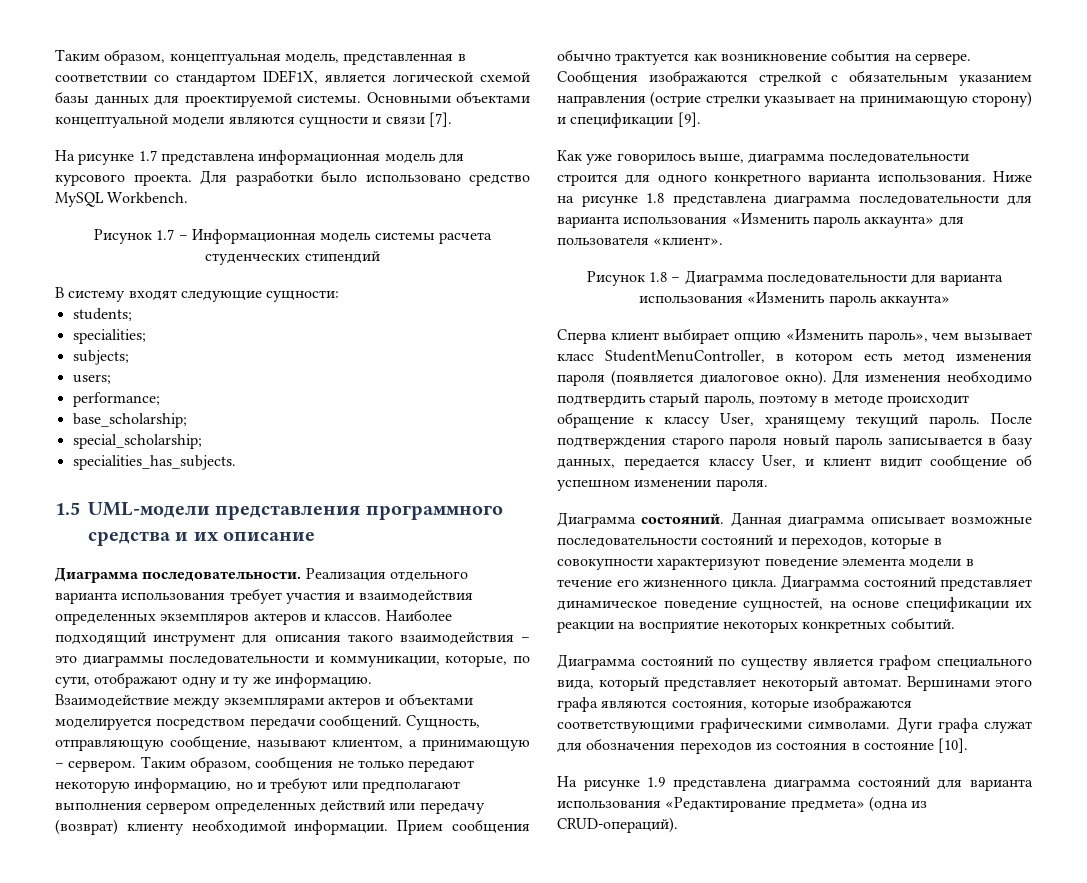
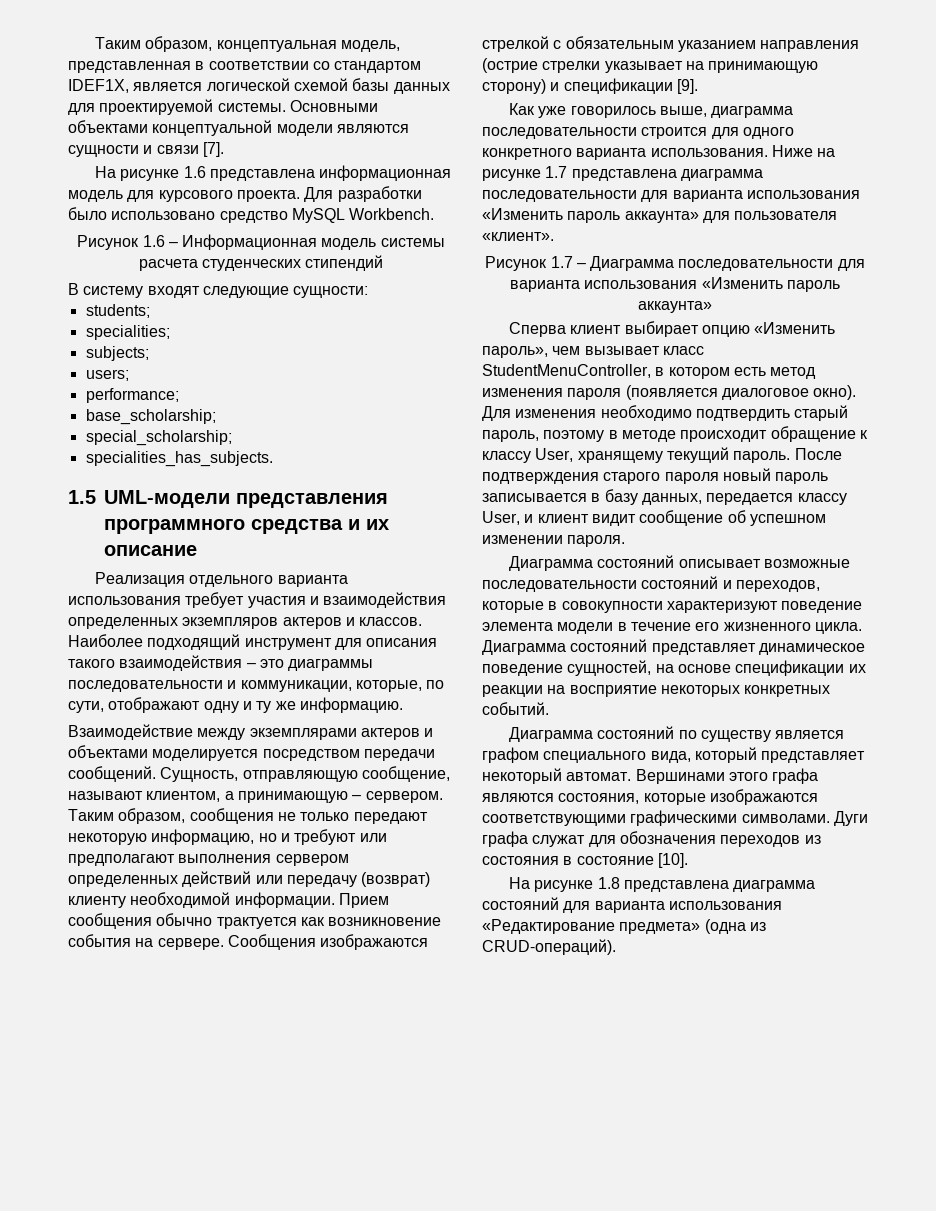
- На рисунке 1.7 представлена информационная модель для курсового проекта.
+ На рисунке 1.6 представлена информационная модель для курсового проекта.
- Рисунок 1.7 – Информационная модель системы расчета студенческих стипендий
+ Рисунок 1.6 – Информационная модель системы расчета студенческих стипендий
- Диаграмма последовательности.
- Ниже на рисунке 1.8 представлена диаграмма последовательности для варианта использования «Изменить пароль аккаунта» для пользователя «клиент».
+ Ниже на рисунке 1.7 представлена диаграмма последовательности для варианта использования «Изменить пароль аккаунта» для пользователя «клиент».
- Рисунок 1.8 – Диаграмма последовательности для варианта использования «Изменить пароль аккаунта»
+ Рисунок 1.7 – Диаграмма последовательности для варианта использования «Изменить пароль аккаунта»
- Диаграмма состояний. Данная диаграмма описывает возможные последовательности состояний и переходов, которые в совокупности характеризуют поведение элемента модели в течение его жизненного цикла.
+ Диаграмма состояний описывает возможные последовательности состояний и переходов, которые в совокупности характеризуют поведение элемента модели в течение его жизненного цикла.
- На рисунке 1.9 представлена диаграмма состояний для варианта использования «Редактирование предмета» (одна из CRUD-операций).
+ На рисунке 1.8 представлена диаграмма состояний для варианта использования «Редактирование предмета» (одна из CRUD-операций).

